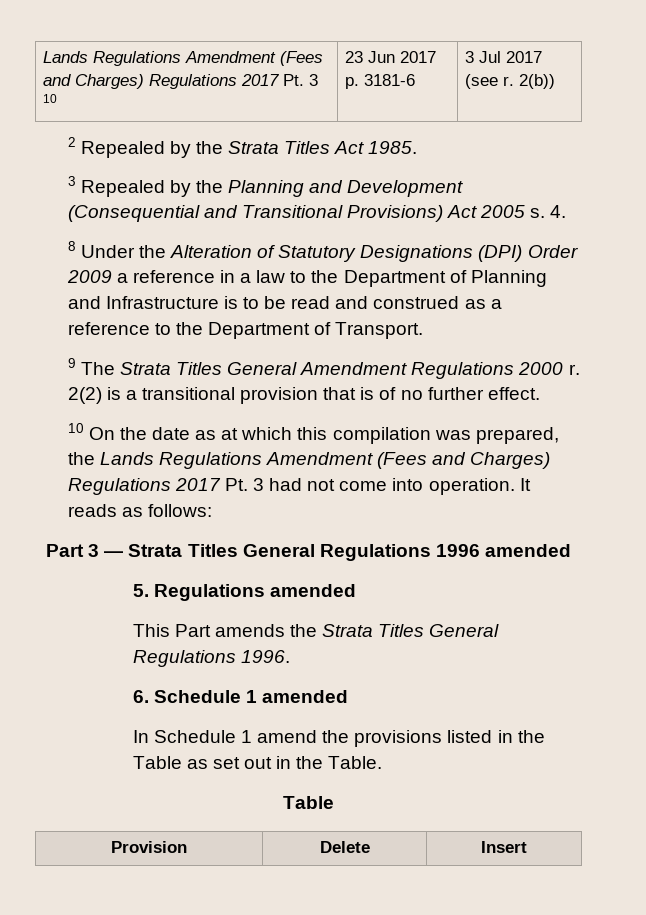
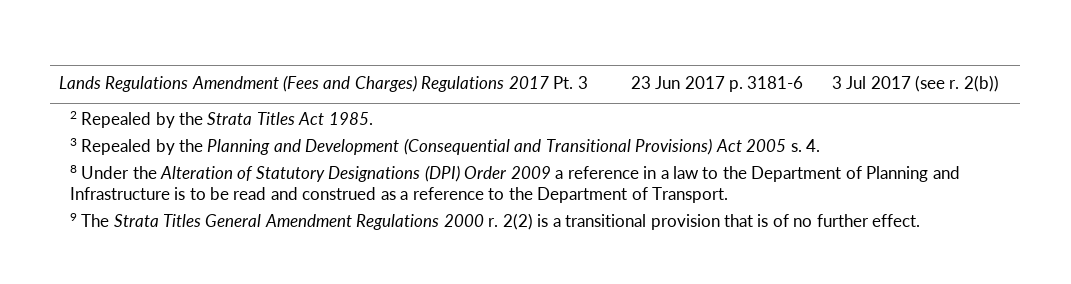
- Lands Regulations Amendment (Fees and Charges) Regulations 2017 Pt. 3 10 | 23 Jun 2017 p. 3181-6 | 3 Jul 2017 (see r. 2(b))
+ Lands Regulations Amendment (Fees and Charges) Regulations 2017 Pt. 3 | 23 Jun 2017 p. 3181-6 | 3 Jul 2017 (see r. 2(b))
- 10 On the date as at which this compilation was prepared, the Lands Regulations Amendment (Fees and Charges) Regulations 2017 Pt. 3 had not come into operation. It reads as follows:
- Part 3 — Strata Titles General Regulations 1996 amended
- 5. Regulations amended
- This Part amends the Strata Titles General Regulations 1996.
- 6. Schedule 1 amended
- In Schedule 1 amend the provisions listed in the Table as set out in the Table.
- Table
- Provision | Delete | Insert

